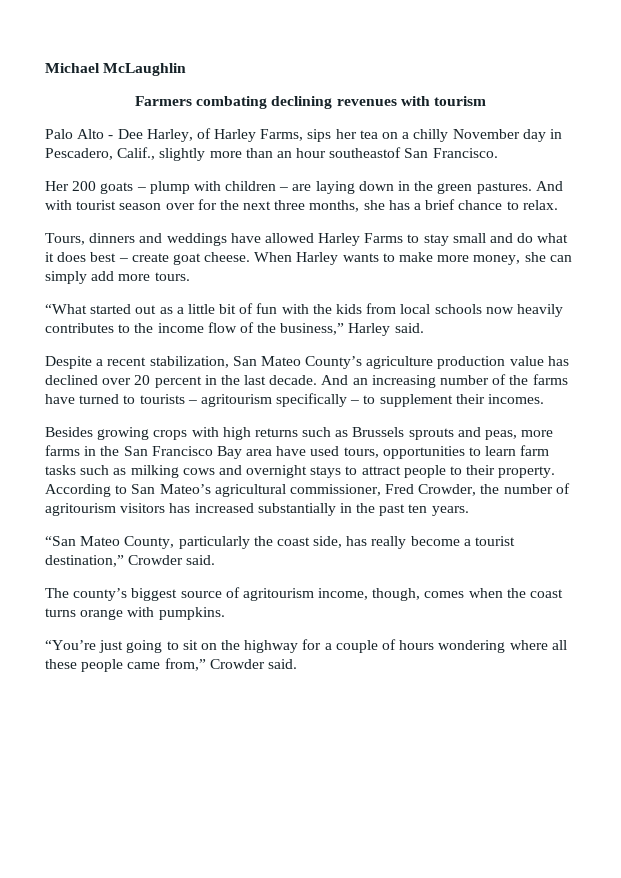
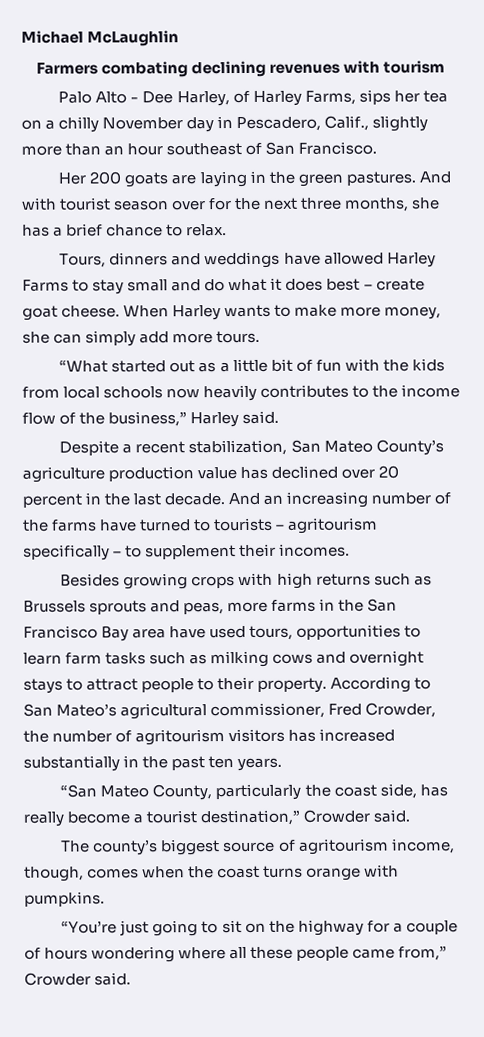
- Palo Alto - Dee Harley, of Harley Farms, sips her tea on a chilly November day in Pescadero, Calif., slightly more than an hour southeastof San Francisco.
+ Palo Alto - Dee Harley, of Harley Farms, sips her tea on a chilly November day in Pescadero, Calif., slightly more than an hour southeast of San Francisco.
- Her 200 goats – plump with children – are laying down in the green pastures.
+ Her 200 goats are laying in the green pastures.

